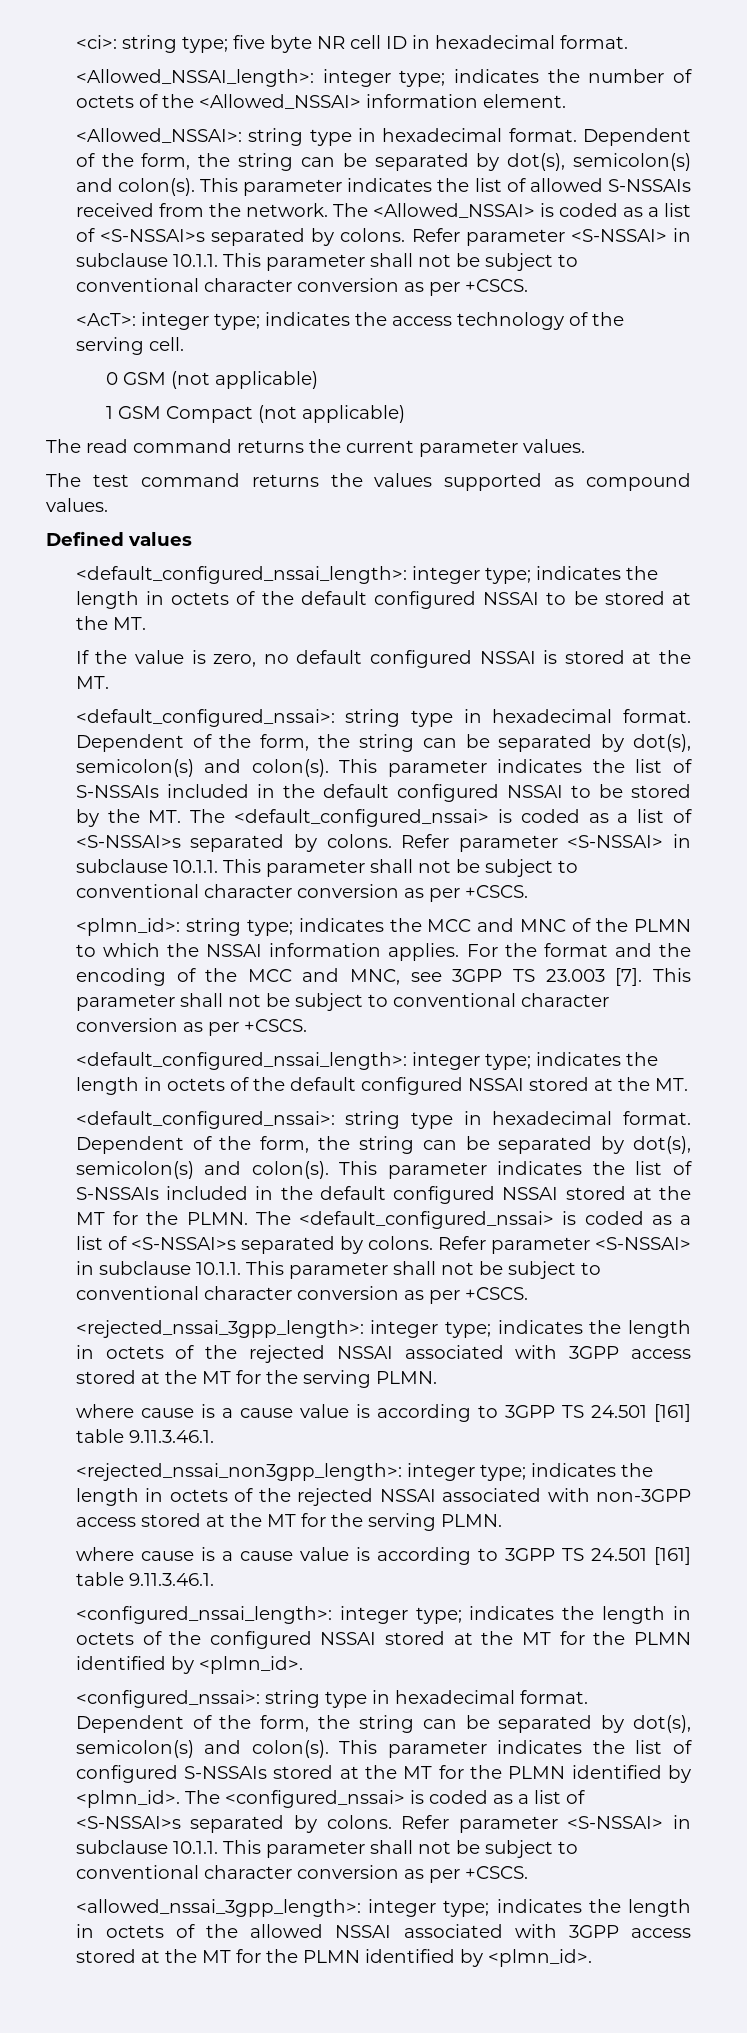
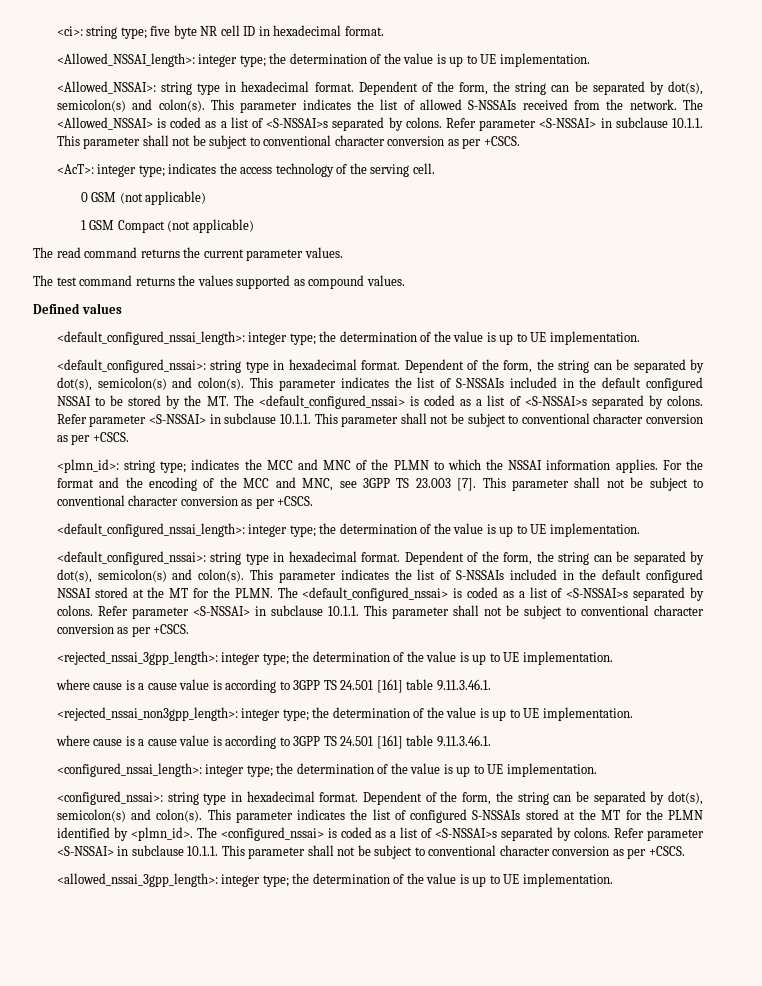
- <Allowed_NSSAI_length>: integer type; indicates the number of octets of the <Allowed_NSSAI> information element.
+ <Allowed_NSSAI_length>: integer type; the determination of the value is up to UE implementation.
  Defined values
- <default_configured_nssai_length>: integer type; indicates the length in octets of the default configured NSSAI to be stored at the MT.
- If the value is zero, no default configured NSSAI is stored at the MT.
+ <default_configured_nssai_length>: integer type; the determination of the value is up to UE implementation.
  For the format and the encoding of the MCC and MNC, see 3GPP TS 23.003 [7]. This parameter shall not be subject to conventional character conversion as per +CSCS.
- <default_configured_nssai_length>: integer type; indicates the length in octets of the default configured NSSAI stored at the MT.
+ <default_configured_nssai_length>: integer type; the determination of the value is up to UE implementation.
- <rejected_nssai_3gpp_length>: integer type; indicates the length in octets of the rejected NSSAI associated with 3GPP access stored at the MT for the serving PLMN.
+ <rejected_nssai_3gpp_length>: integer type; the determination of the value is up to UE implementation.
- <rejected_nssai_non3gpp_length>: integer type; indicates the length in octets of the rejected NSSAI associated with non-3GPP access stored at the MT for the serving PLMN.
+ <rejected_nssai_non3gpp_length>: integer type; the determination of the value is up to UE implementation.
- <configured_nssai_length>: integer type; indicates the length in octets of the configured NSSAI stored at the MT for the PLMN identified by <plmn_id>.
+ <configured_nssai_length>: integer type; the determination of the value is up to UE implementation.
- <allowed_nssai_3gpp_length>: integer type; indicates the length in octets of the allowed NSSAI associated with 3GPP access stored at the MT for the PLMN identified by <plmn_id>.
+ <allowed_nssai_3gpp_length>: integer type; the determination of the value is up to UE implementation.

